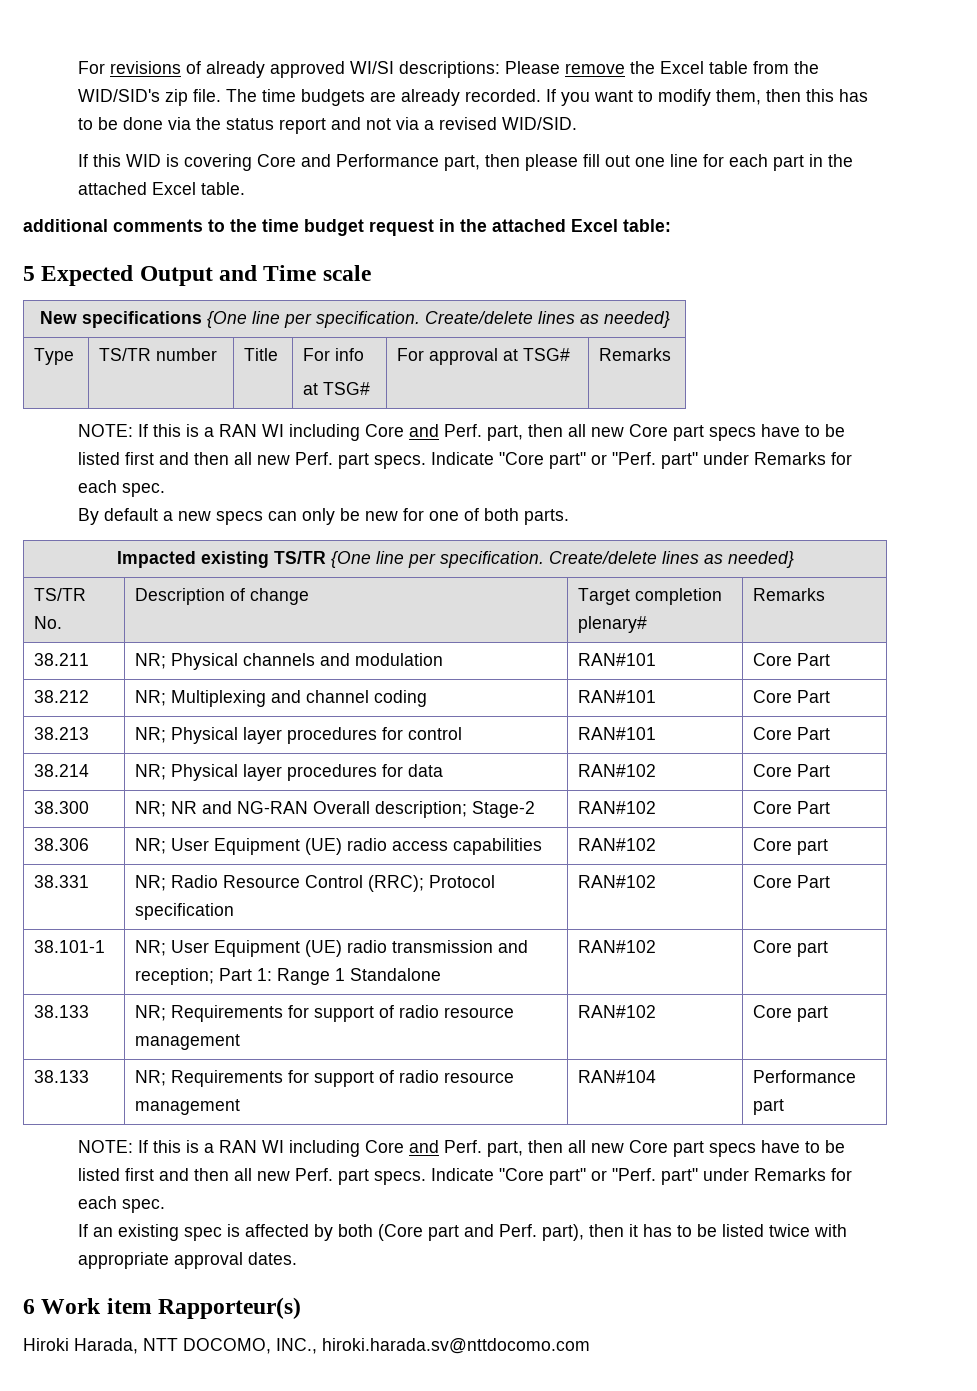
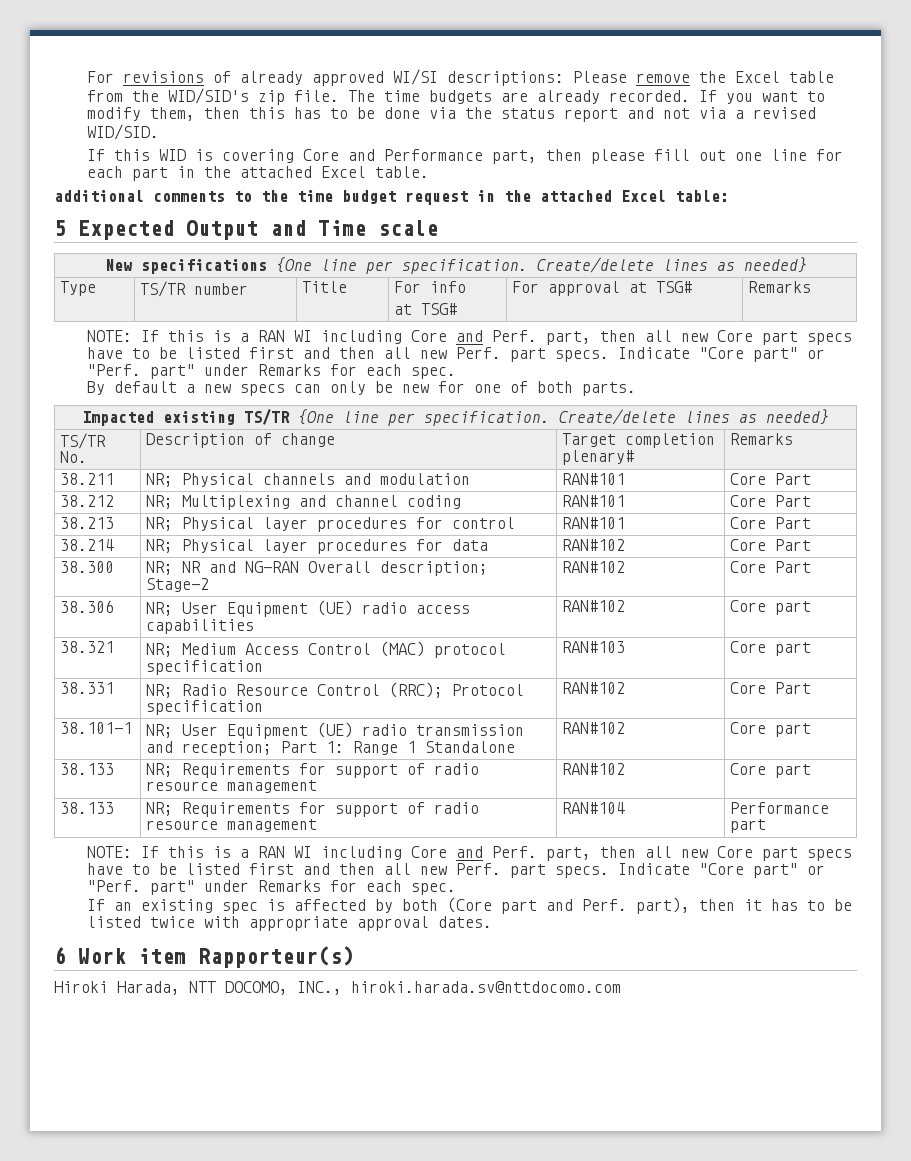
+ 38.321 | NR; Medium Access Control (MAC) protocol specification | RAN#103 | Core part

